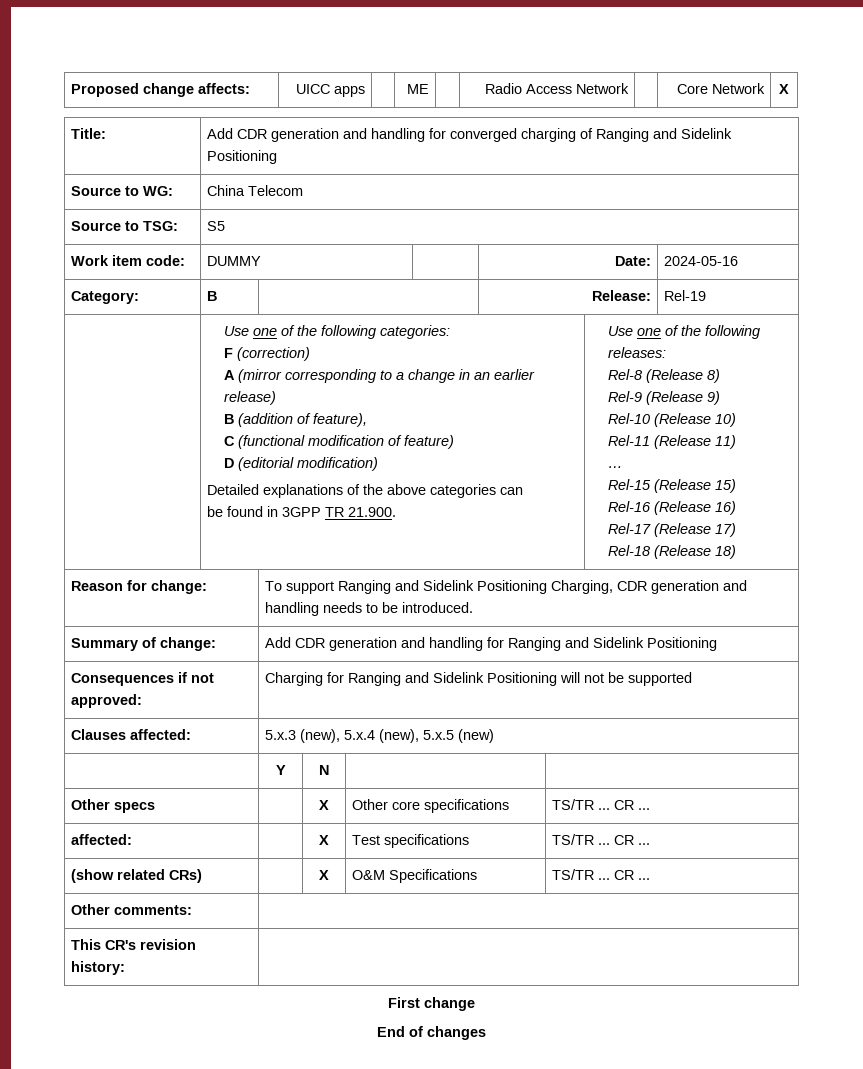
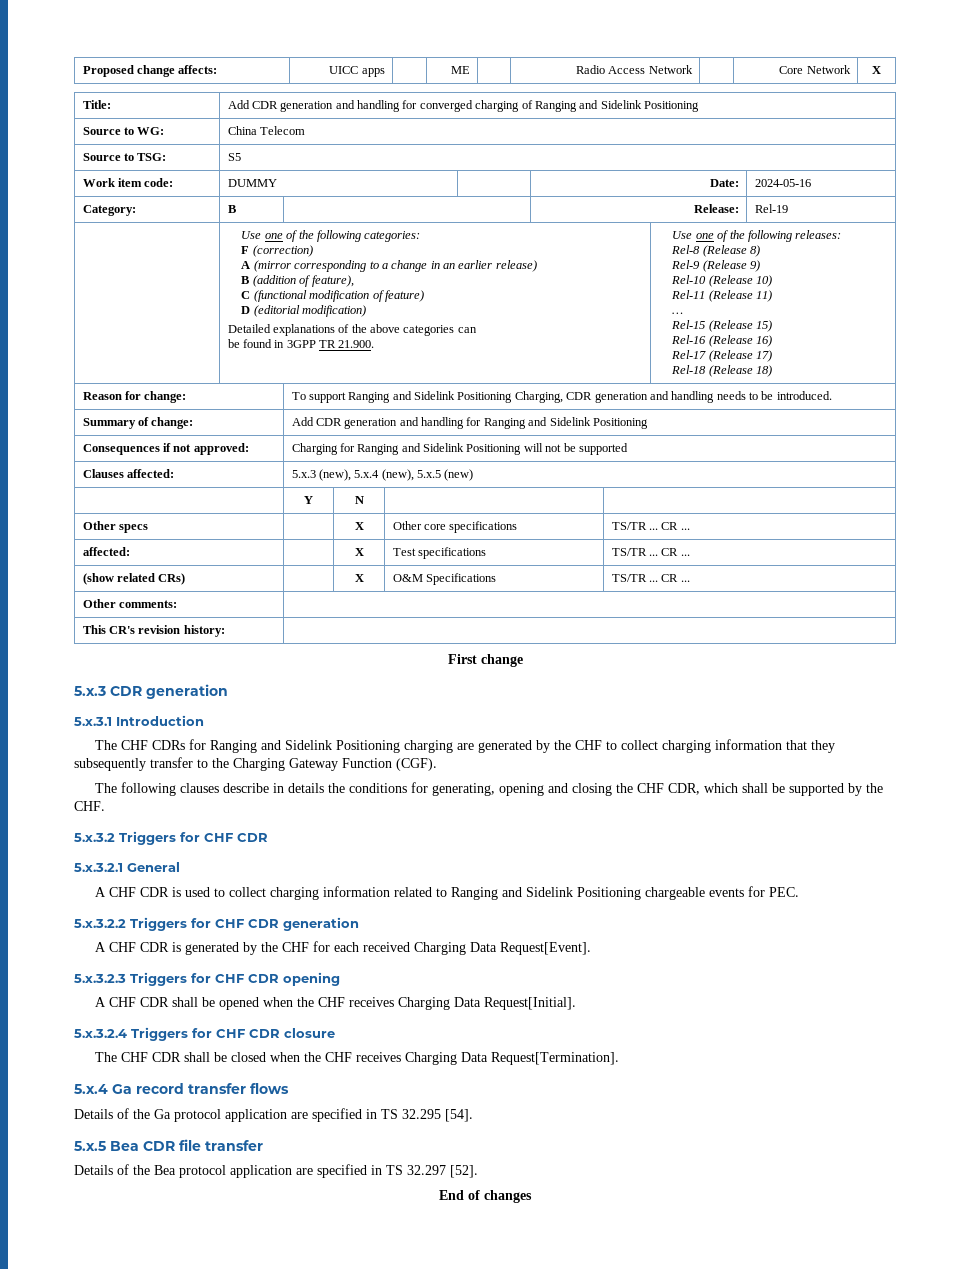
+ 5.x.3 CDR generation
+ 5.x.3.1 Introduction
+ The CHF CDRs for Ranging and Sidelink Positioning charging are generated by the CHF to collect charging information that they subsequently transfer to the Charging Gateway Function (CGF).
+ The following clauses describe in details the conditions for generating, opening and closing the CHF CDR, which shall be supported by the CHF.
+ 5.x.3.2 Triggers for CHF CDR
+ 5.x.3.2.1 General
+ A CHF CDR is used to collect charging information related to Ranging and Sidelink Positioning chargeable events for PEC.
+ 5.x.3.2.2 Triggers for CHF CDR generation
+ A CHF CDR is generated by the CHF for each received Charging Data Request[Event].
+ 5.x.3.2.3 Triggers for CHF CDR opening
+ A CHF CDR shall be opened when the CHF receives Charging Data Request[Initial].
+ 5.x.3.2.4 Triggers for CHF CDR closure
+ The CHF CDR shall be closed when the CHF receives Charging Data Request[Termination].
+ 5.x.4 Ga record transfer flows
+ Details of the Ga protocol application are specified in TS 32.295 [54].
+ 5.x.5 Bea CDR file transfer
+ Details of the Bea protocol application are specified in TS 32.297 [52].

